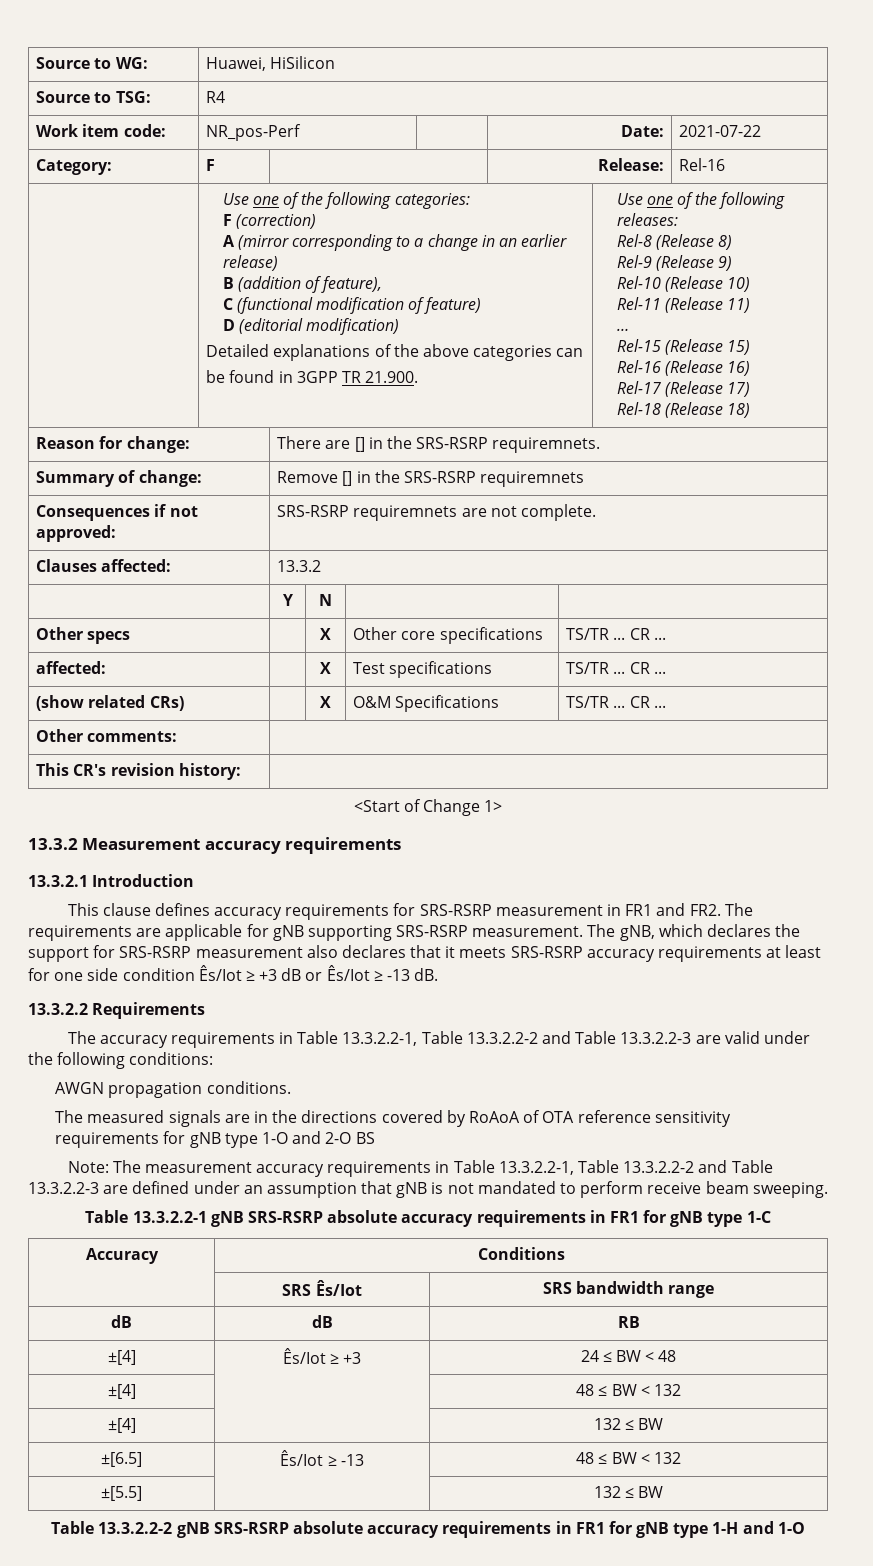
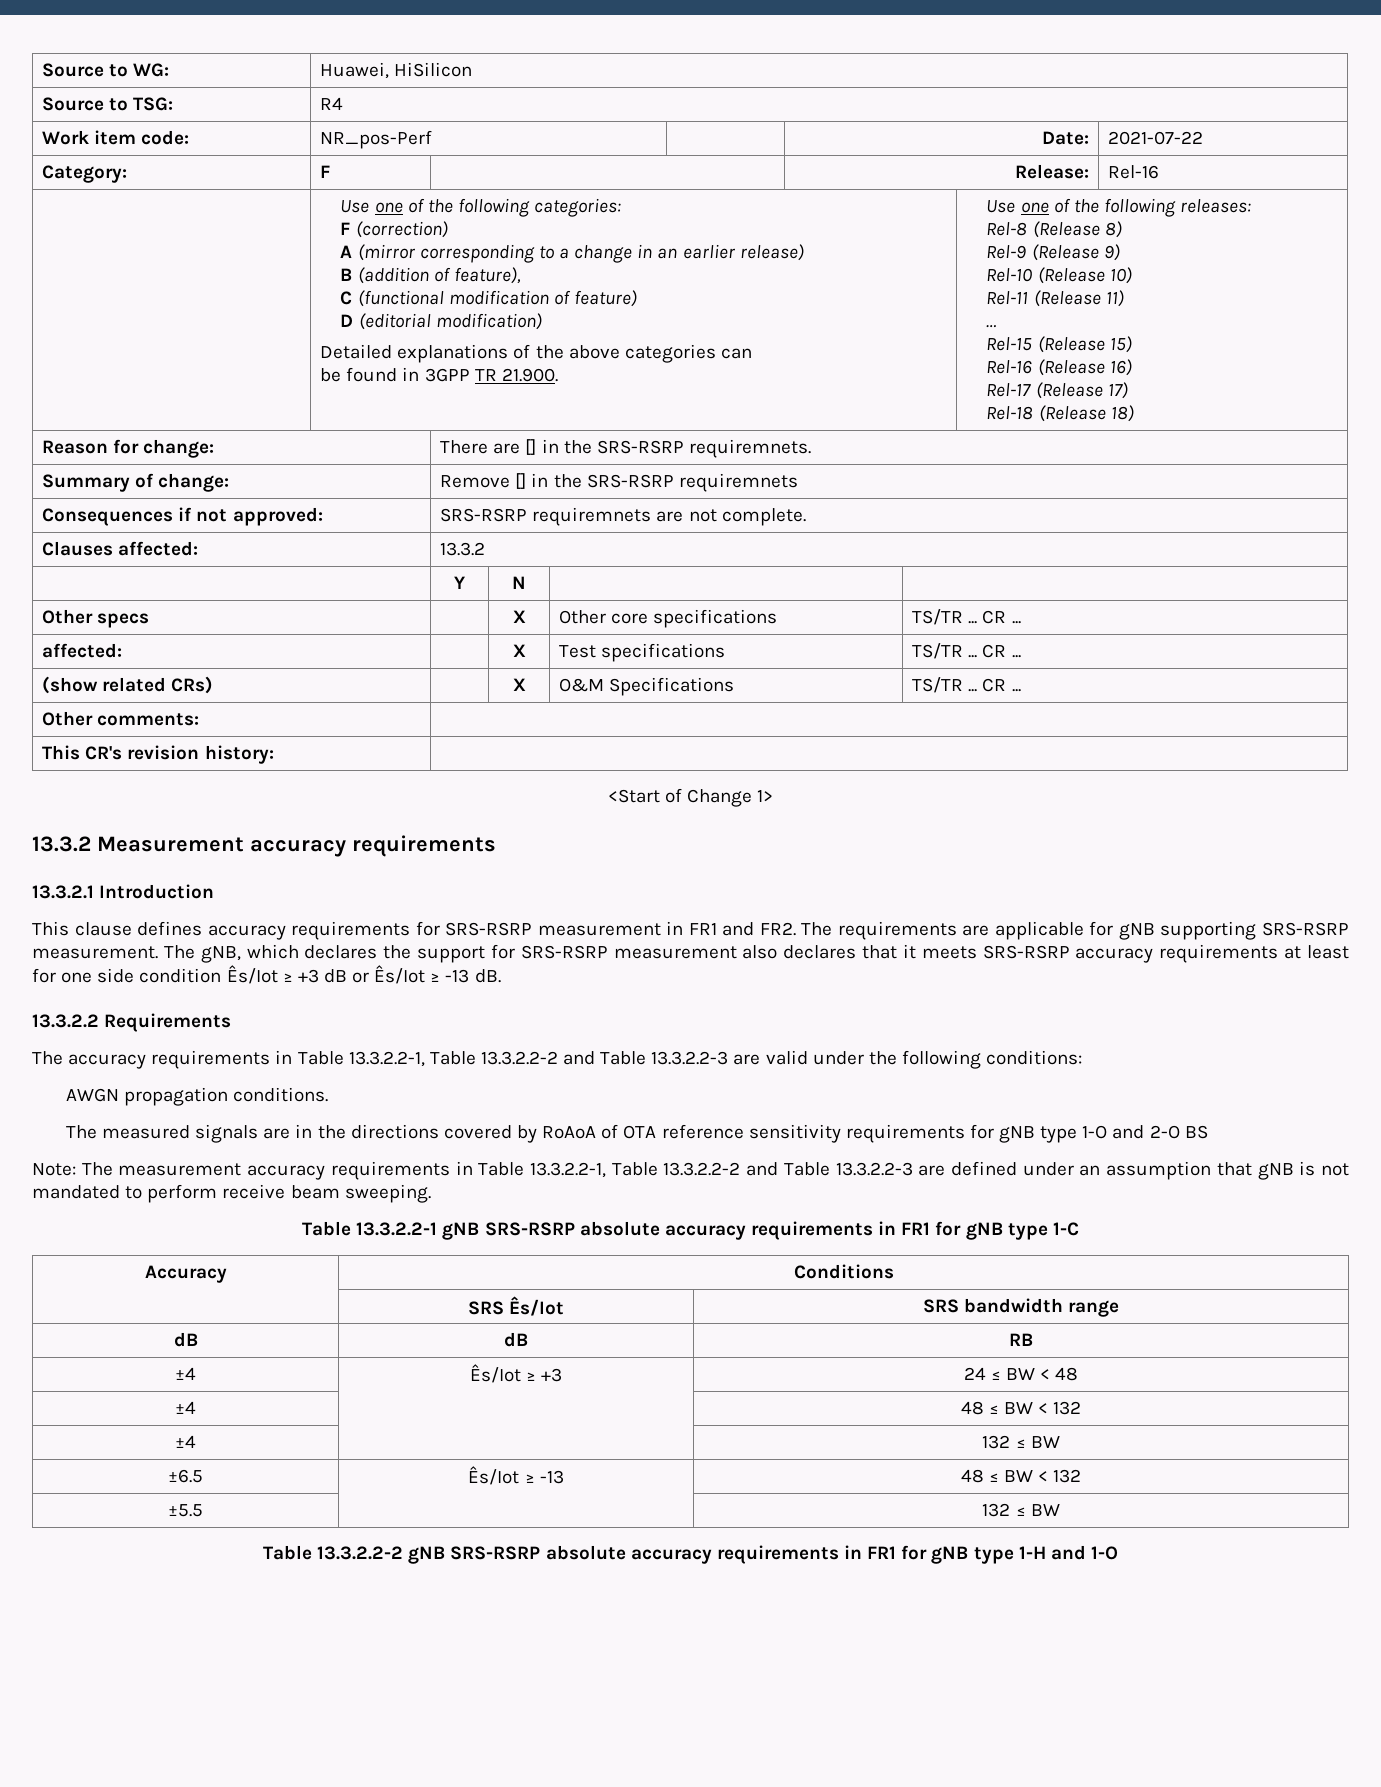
- ±[4] | Ês/Iot ≥ +3 | 24 ≤ BW < 48
+ ±4 | Ês/Iot ≥ +3 | 24 ≤ BW < 48
- ±[4] | | 48 ≤ BW < 132
- ±[4] | | 132 ≤ BW
- ±[6.5] | Ês/Iot ≥ -13 | 48 ≤ BW < 132
+ ±4 | | 48 ≤ BW < 132
+ ±4 | | 132 ≤ BW
+ ±6.5 | Ês/Iot ≥ -13 | 48 ≤ BW < 132
- ±[5.5] | | 132 ≤ BW
+ ±5.5 | | 132 ≤ BW

